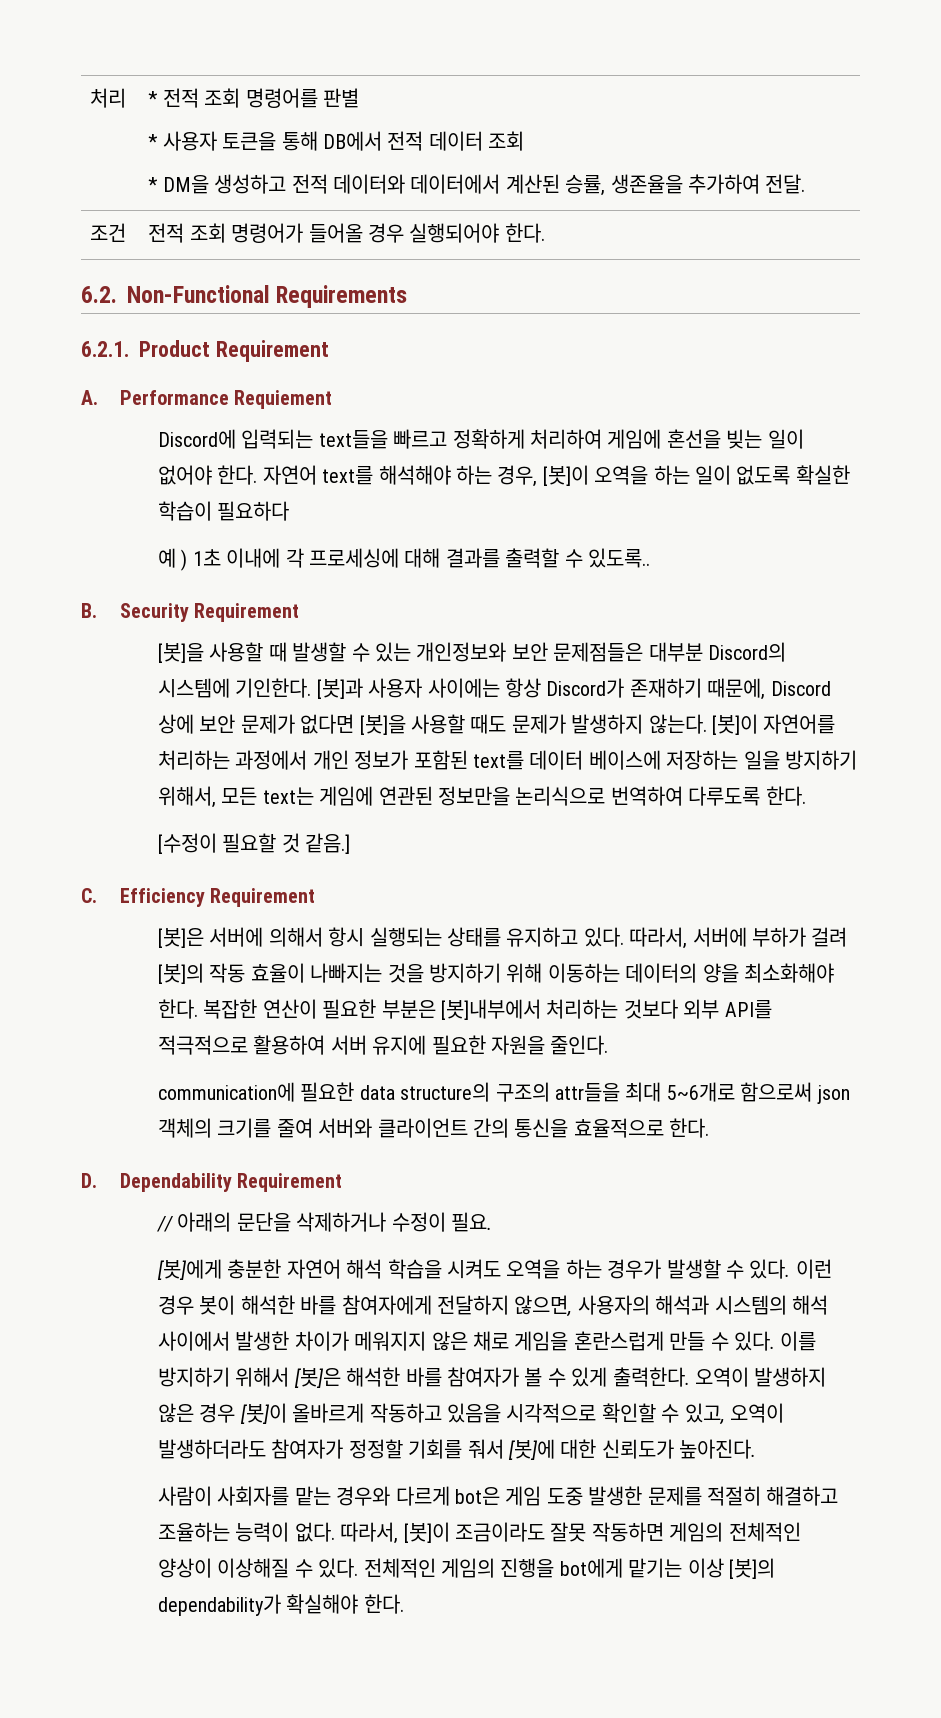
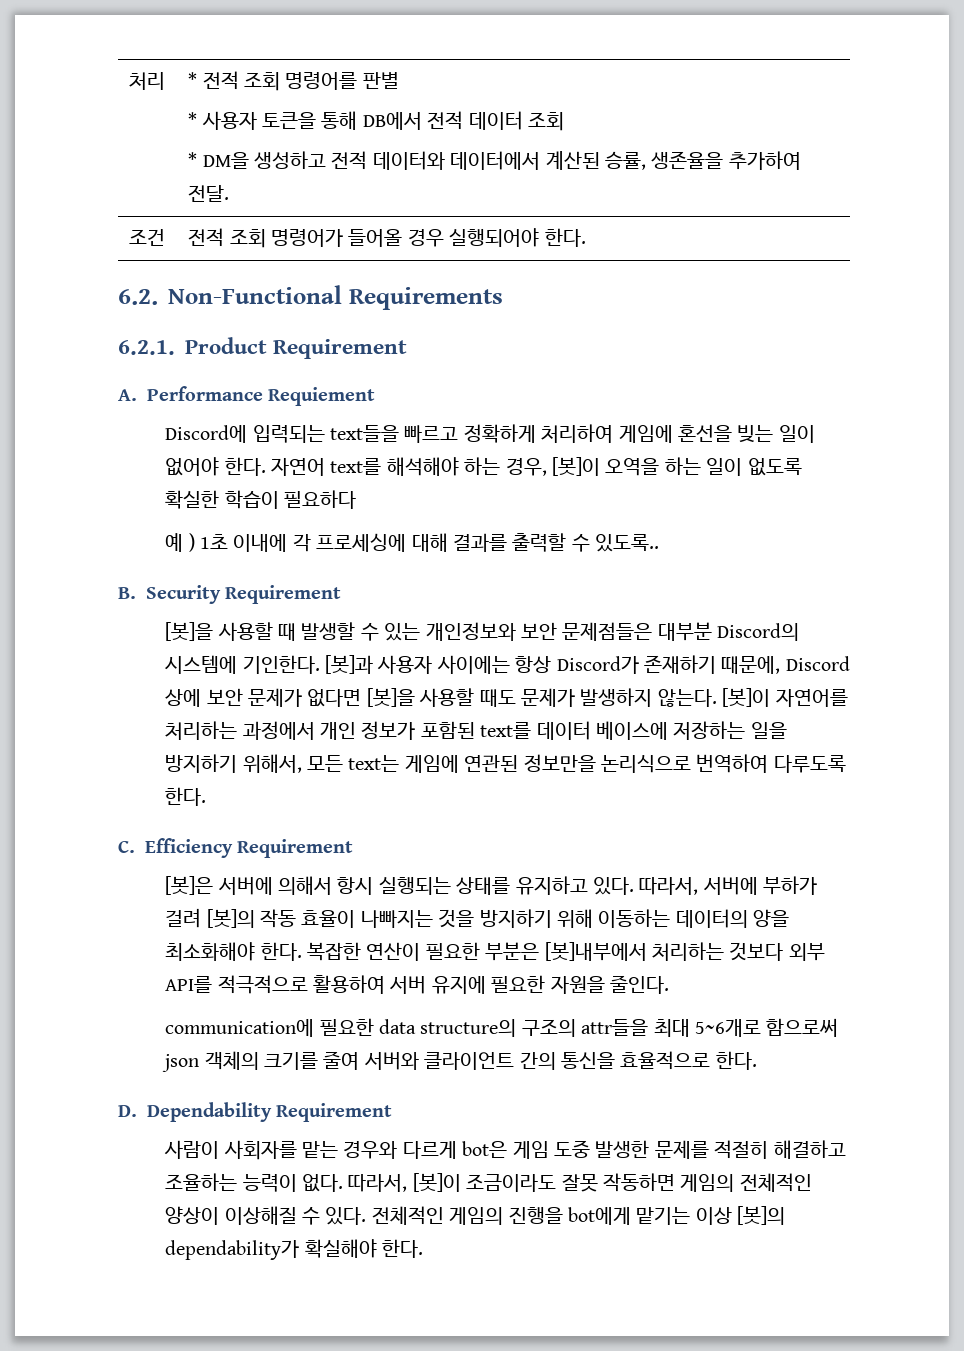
- [수정이 필요할 것 같음.]
- // 아래의 문단을 삭제하거나 수정이 필요.
- [봇]에게 충분한 자연어 해석 학습을 시켜도 오역을 하는 경우가 발생할 수 있다. 이런 경우 봇이 해석한 바를 참여자에게 전달하지 않으면, 사용자의 해석과 시스템의 해석 사이에서 발생한 차이가 메워지지 않은 채로 게임을 혼란스럽게 만들 수 있다. 이를 방지하기 위해서 [봇]은 해석한 바를 참여자가 볼 수 있게 출력한다. 오역이 발생하지 않은 경우 [봇]이 올바르게 작동하고 있음을 시각적으로 확인할 수 있고, 오역이 발생하더라도 참여자가 정정할 기회를 줘서 [봇]에 대한 신뢰도가 높아진다.

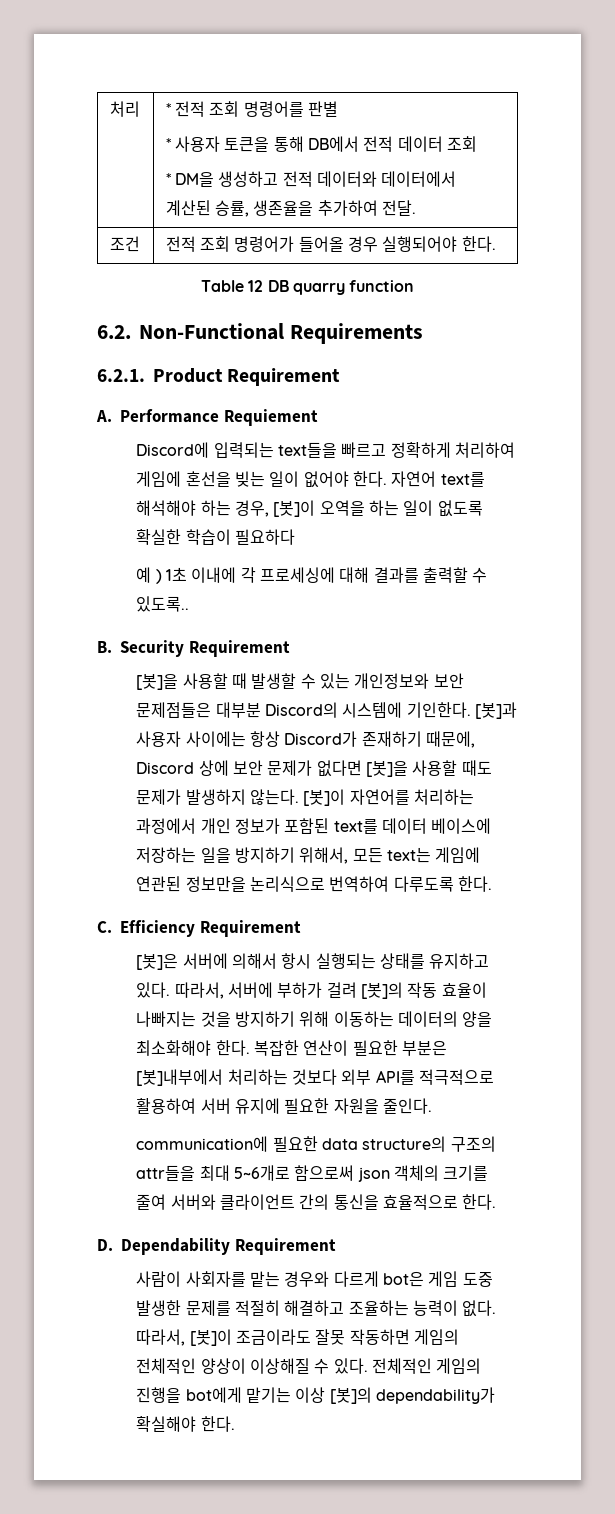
+ Table 12 DB quarry function

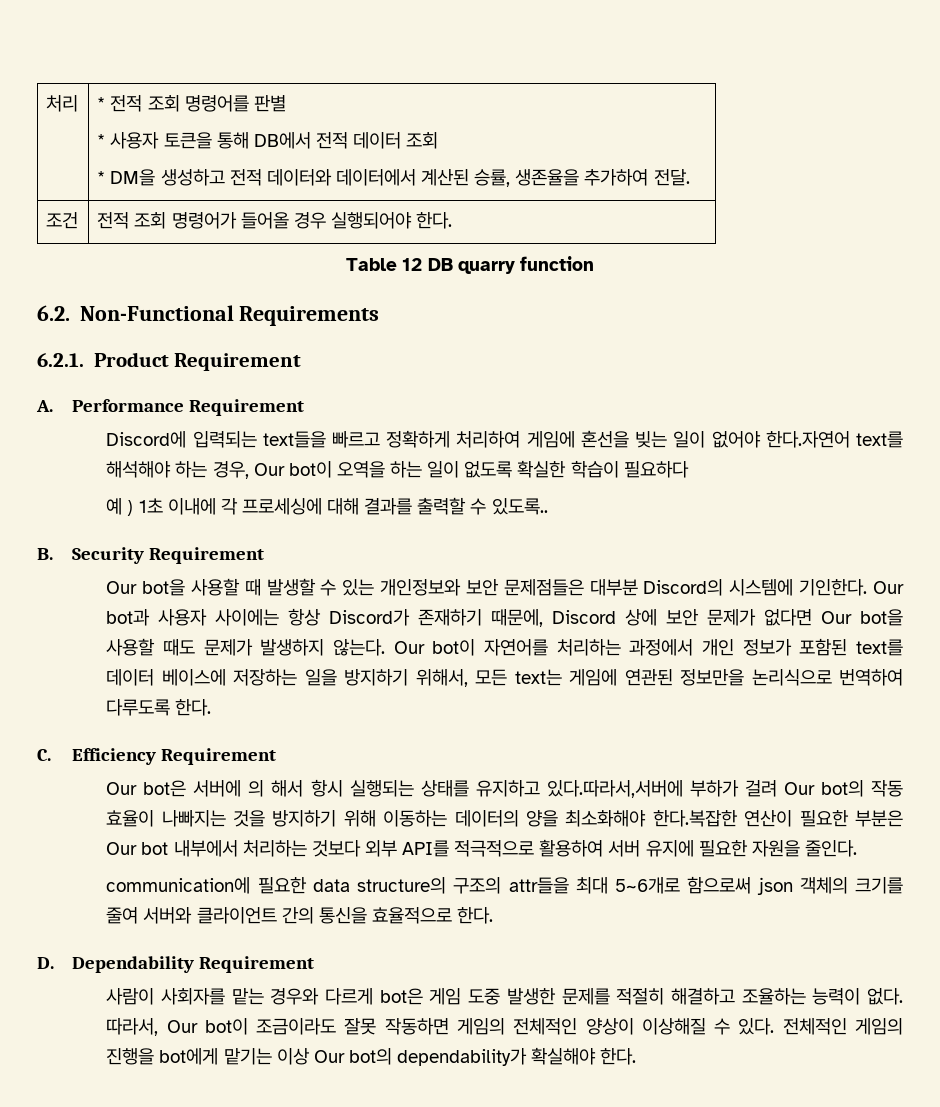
- A. Performance Requiement
+ A. Performance Requirement
- Discord에 입력되는 text들을 빠르고 정확하게 처리하여 게임에 혼선을 빚는 일이 없어야 한다. 자연어 text를 해석해야 하는 경우, [봇]이 오역을 하는 일이 없도록 확실한 학습이 필요하다
+ Discord에 입력되는 text들을 빠르고 정확하게 처리하여 게임에 혼선을 빚는 일이 없어야 한다.자연어 text를 해석해야 하는 경우, Our bot이 오역을 하는 일이 없도록 확실한 학습이 필요하다
- [봇]을 사용할 때 발생할 수 있는 개인정보와 보안 문제점들은 대부분 Discord의 시스템에 기인한다.
+ Our bot을 사용할 때 발생할 수 있는 개인정보와 보안 문제점들은 대부분 Discord의 시스템에 기인한다.
- [봇]과 사용자 사이에는 항상 Discord가 존재하기 때문에, Discord 상에 보안 문제가 없다면 [봇]을 사용할 때도 문제가 발생하지 않는다.
+ Our bot과 사용자 사이에는 항상 Discord가 존재하기 때문에, Discord 상에 보안 문제가 없다면 Our bot을 사용할 때도 문제가 발생하지 않는다.
- [봇]이 자연어를 처리하는 과정에서 개인 정보가 포함된 text를 데이터 베이스에 저장하는 일을 방지하기 위해서, 모든 text는 게임에 연관된 정보만을 논리식으로 번역하여 다루도록 한다.
+ Our bot이 자연어를 처리하는 과정에서 개인 정보가 포함된 text를 데이터 베이스에 저장하는 일을 방지하기 위해서, 모든 text는 게임에 연관된 정보만을 논리식으로 번역하여 다루도록 한다.
- [봇]은 서버에 의해서 항시 실행되는 상태를 유지하고 있다. 따라서, 서버에 부하가 걸려 [봇]의 작동 효율이 나빠지는 것을 방지하기 위해 이동하는 데이터의 양을 최소화해야 한다. 복잡한 연산이 필요한 부분은 [봇]내부에서 처리하는 것보다 외부 API를 적극적으로 활용하여 서버 유지에 필요한 자원을 줄인다.
+ Our bot은 서버에 의 해서 항시 실행되는 상태를 유지하고 있다.따라서,서버에 부하가 걸려 Our bot의 작동 효율이 나빠지는 것을 방지하기 위해 이동하는 데이터의 양을 최소화해야 한다.복잡한 연산이 필요한 부분은 Our bot 내부에서 처리하는 것보다 외부 API를 적극적으로 활용하여 서버 유지에 필요한 자원을 줄인다.
- 따라서, [봇]이 조금이라도 잘못 작동하면 게임의 전체적인 양상이 이상해질 수 있다.
+ 따라서, Our bot이 조금이라도 잘못 작동하면 게임의 전체적인 양상이 이상해질 수 있다.
- 전체적인 게임의 진행을 bot에게 맡기는 이상 [봇]의 dependability가 확실해야 한다.
+ 전체적인 게임의 진행을 bot에게 맡기는 이상 Our bot의 dependability가 확실해야 한다.

